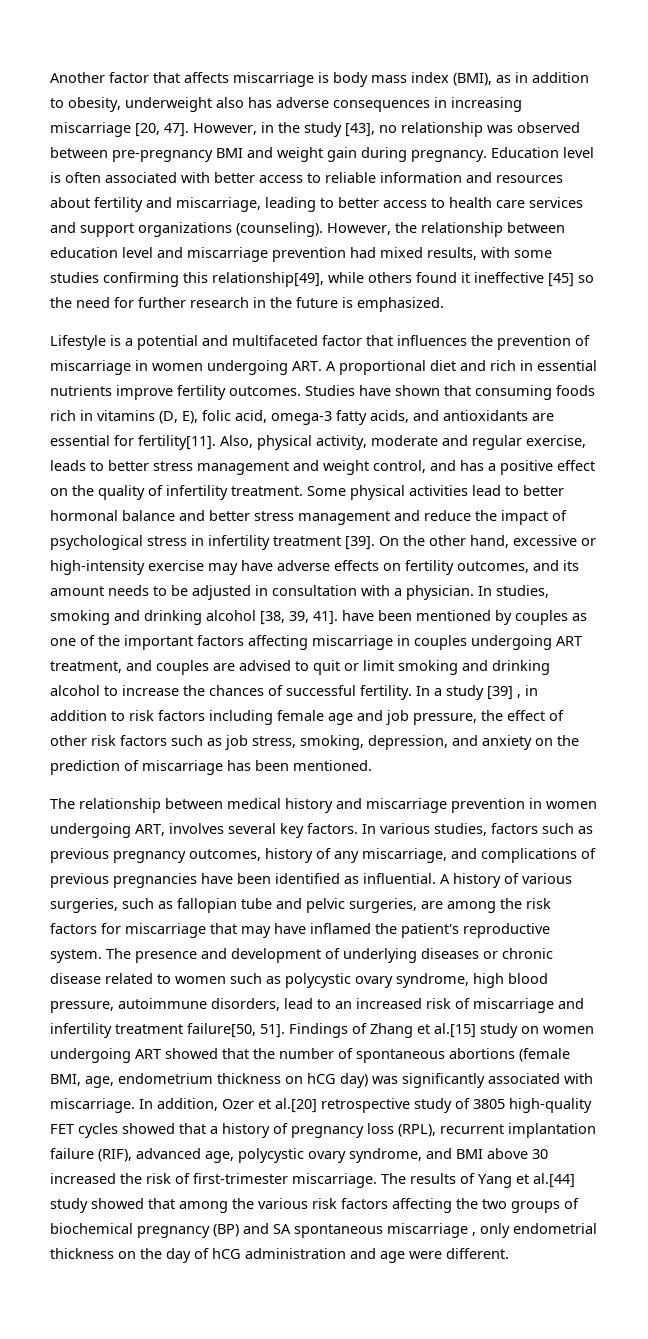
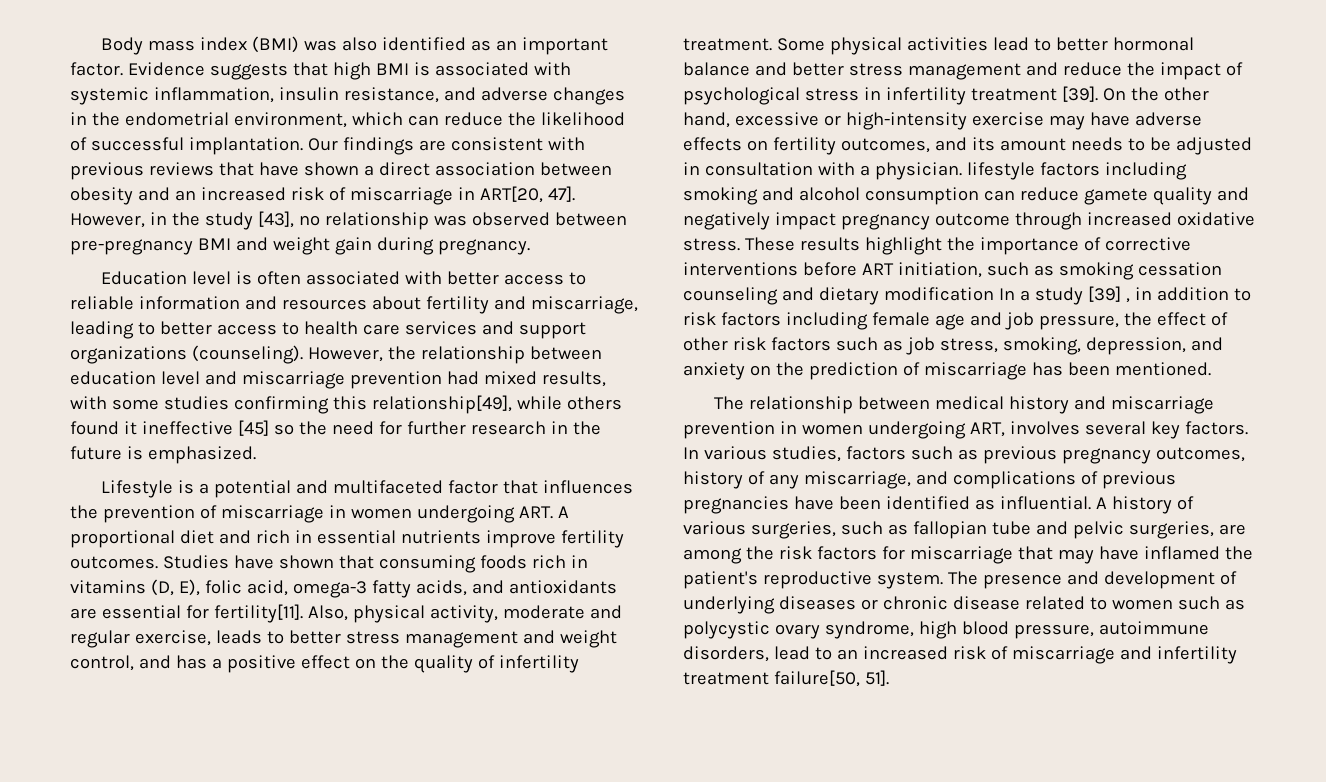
- Another factor that affects miscarriage is body mass index (BMI), as in addition to obesity, underweight also has adverse consequences in increasing miscarriage [20, 47].
+ Body mass index (BMI) was also identified as an important factor. Evidence suggests that high BMI is associated with systemic inflammation, insulin resistance, and adverse changes in the endometrial environment, which can reduce the likelihood of successful implantation. Our findings are consistent with previous reviews that have shown a direct association between obesity and an increased risk of miscarriage in ART[20, 47].
- However, in the study [43], no relationship was observed between pre-pregnancy BMI and weight gain during pregnancy. Education level is often associated with better access to reliable information and resources about fertility and miscarriage, leading to better access to health care services and support organizations (counseling).
+ However, in the study [43], no relationship was observed between pre-pregnancy BMI and weight gain during pregnancy.
+ Education level is often associated with better access to reliable information and resources about fertility and miscarriage, leading to better access to health care services and support organizations (counseling).
- On the other hand, excessive or high-intensity exercise may have adverse effects on fertility outcomes, and its amount needs to be adjusted in consultation with a physician. In studies, smoking and drinking alcohol [38, 39, 41]. have been mentioned by couples as one of the important factors affecting miscarriage in couples undergoing ART treatment, and couples are advised to quit or limit smoking and drinking alcohol to increase the chances of successful fertility. In a study [39] , in addition to risk factors including female age and job pressure, the effect of other risk factors such as job stress, smoking, depression, and anxiety on the prediction of miscarriage has been mentioned.
+ On the other hand, excessive or high-intensity exercise may have adverse effects on fertility outcomes, and its amount needs to be adjusted in consultation with a physician. lifestyle factors including smoking and alcohol consumption can reduce gamete quality and negatively impact pregnancy outcome through increased oxidative stress. These results highlight the importance of corrective interventions before ART initiation, such as smoking cessation counseling and dietary modification In a study [39] , in addition to risk factors including female age and job pressure, the effect of other risk factors such as job stress, smoking, depression, and anxiety on the prediction of miscarriage has been mentioned.
- Findings of Zhang et al.[15] study on women undergoing ART showed that the number of spontaneous abortions (female BMI, age, endometrium thickness on hCG day) was significantly associated with miscarriage. In addition, Ozer et al.[20] retrospective study of 3805 high-quality FET cycles showed that a history of pregnancy loss (RPL), recurrent implantation failure (RIF), advanced age, polycystic ovary syndrome, and BMI above 30 increased the risk of first-trimester miscarriage. The results of Yang et al.[44] study showed that among the various risk factors affecting the two groups of biochemical pregnancy (BP) and SA spontaneous miscarriage , only endometrial thickness on the day of hCG administration and age were different.

